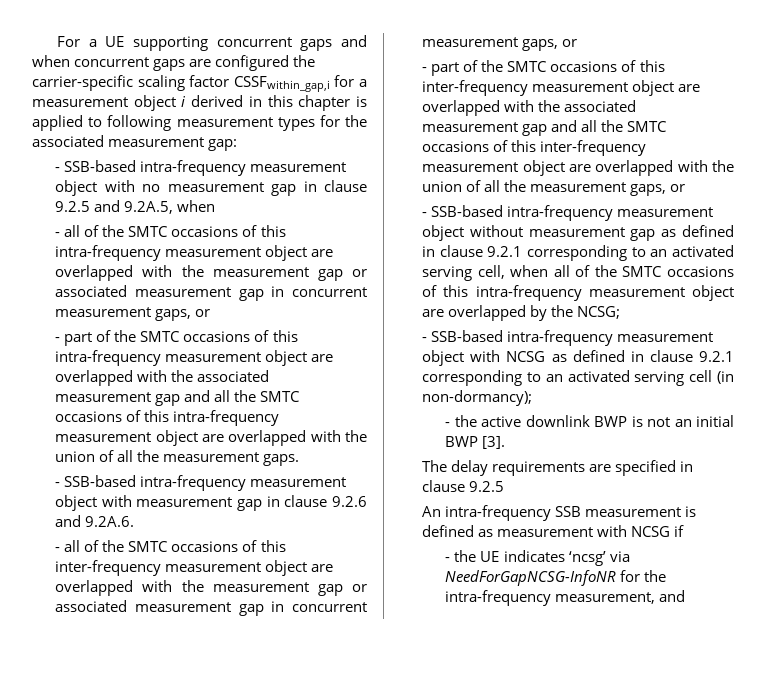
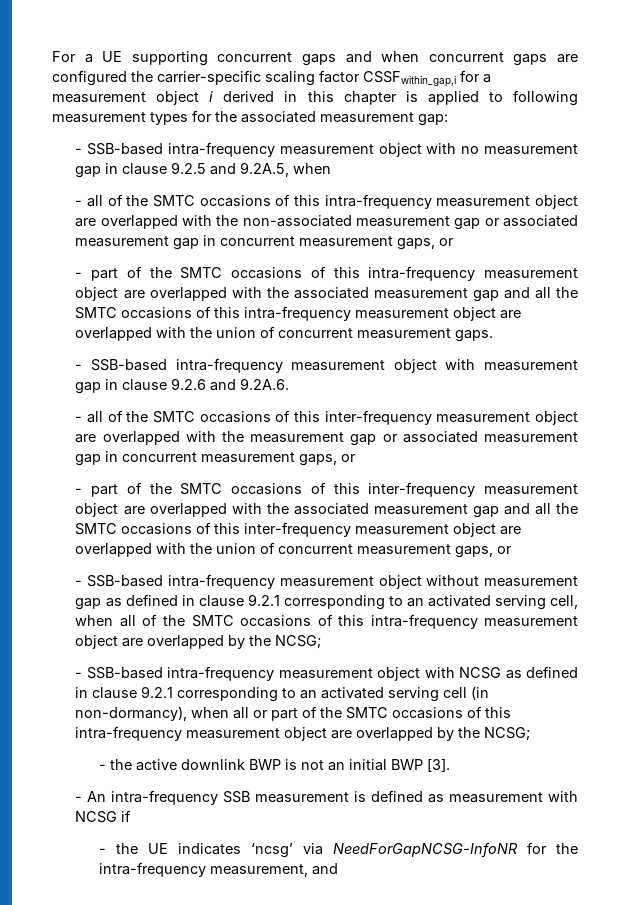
- - all of the SMTC occasions of this intra-frequency measurement object are overlapped with the measurement gap or associated measurement gap in concurrent measurement gaps, or
+ - all of the SMTC occasions of this intra-frequency measurement object are overlapped with the non-associated measurement gap or associated measurement gap in concurrent measurement gaps, or
- - part of the SMTC occasions of this intra-frequency measurement object are overlapped with the associated measurement gap and all the SMTC occasions of this intra-frequency measurement object are overlapped with the union of all the measurement gaps.
+ - part of the SMTC occasions of this intra-frequency measurement object are overlapped with the associated measurement gap and all the SMTC occasions of this intra-frequency measurement object are overlapped with the union of concurrent measurement gaps.
- - part of the SMTC occasions of this inter-frequency measurement object are overlapped with the associated measurement gap and all the SMTC occasions of this inter-frequency measurement object are overlapped with the union of all the measurement gaps, or
+ - part of the SMTC occasions of this inter-frequency measurement object are overlapped with the associated measurement gap and all the SMTC occasions of this inter-frequency measurement object are overlapped with the union of concurrent measurement gaps, or
- - SSB-based intra-frequency measurement object with NCSG as defined in clause 9.2.1 corresponding to an activated serving cell (in non-dormancy);
+ - SSB-based intra-frequency measurement object with NCSG as defined in clause 9.2.1 corresponding to an activated serving cell (in non-dormancy), when all or part of the SMTC occasions of this intra-frequency measurement object are overlapped by the NCSG;
- The delay requirements are specified in clause 9.2.5
- An intra-frequency SSB measurement is defined as measurement with NCSG if
+ - An intra-frequency SSB measurement is defined as measurement with NCSG if

